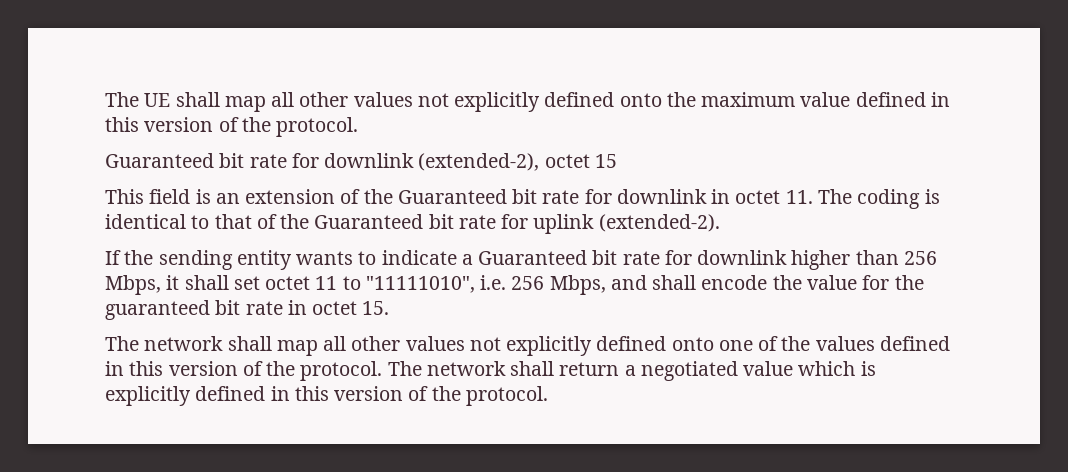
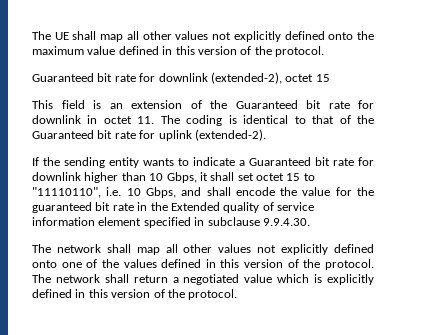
- If the sending entity wants to indicate a Guaranteed bit rate for downlink higher than 256 Mbps, it shall set octet 11 to "11111010", i.e. 256 Mbps, and shall encode the value for the guaranteed bit rate in octet 15.
+ If the sending entity wants to indicate a Guaranteed bit rate for downlink higher than 10 Gbps, it shall set octet 15 to "11110110", i.e. 10 Gbps, and shall encode the value for the guaranteed bit rate in the Extended quality of service information element specified in subclause 9.9.4.30.

